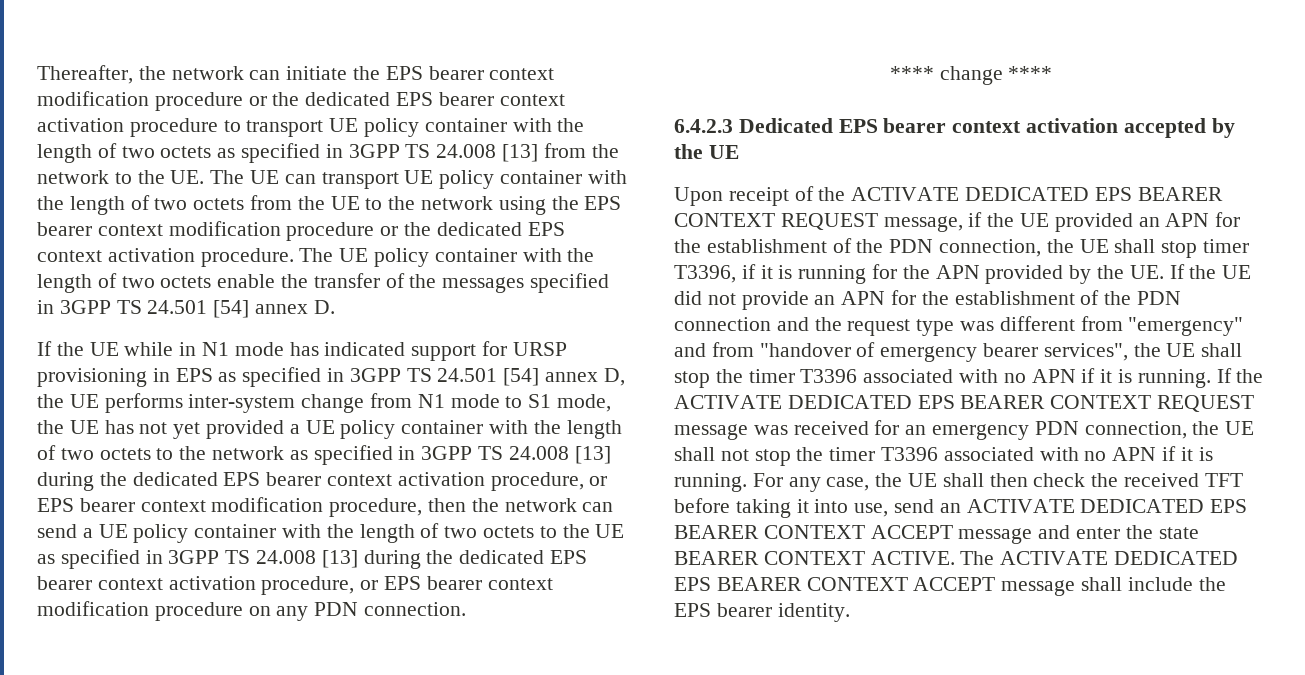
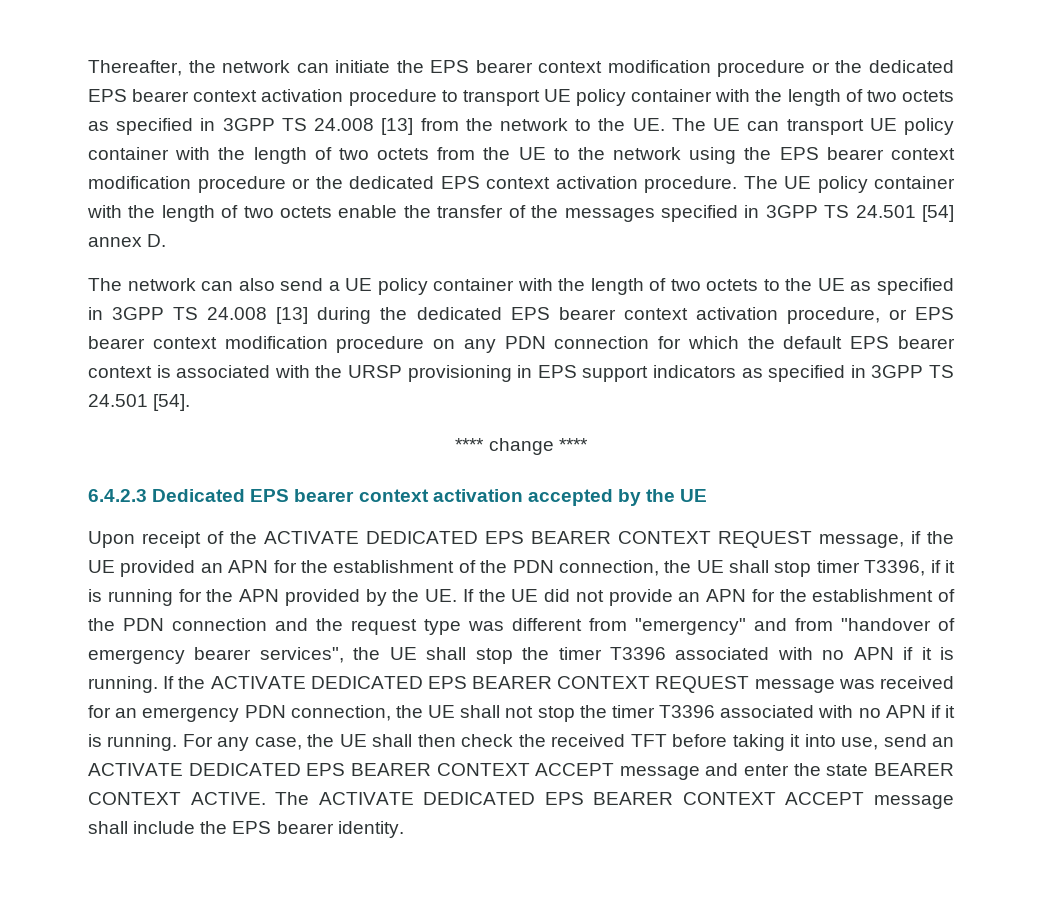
- If the UE while in N1 mode has indicated support for URSP provisioning in EPS as specified in 3GPP TS 24.501 [54] annex D, the UE performs inter-system change from N1 mode to S1 mode, the UE has not yet provided a UE policy container with the length of two octets to the network as specified in 3GPP TS 24.008 [13] during the dedicated EPS bearer context activation procedure, or EPS bearer context modification procedure, then the network can send a UE policy container with the length of two octets to the UE as specified in 3GPP TS 24.008 [13] during the dedicated EPS bearer context activation procedure, or EPS bearer context modification procedure on any PDN connection.
+ The network can also send a UE policy container with the length of two octets to the UE as specified in 3GPP TS 24.008 [13] during the dedicated EPS bearer context activation procedure, or EPS bearer context modification procedure on any PDN connection for which the default EPS bearer context is associated with the URSP provisioning in EPS support indicators as specified in 3GPP TS 24.501 [54].

